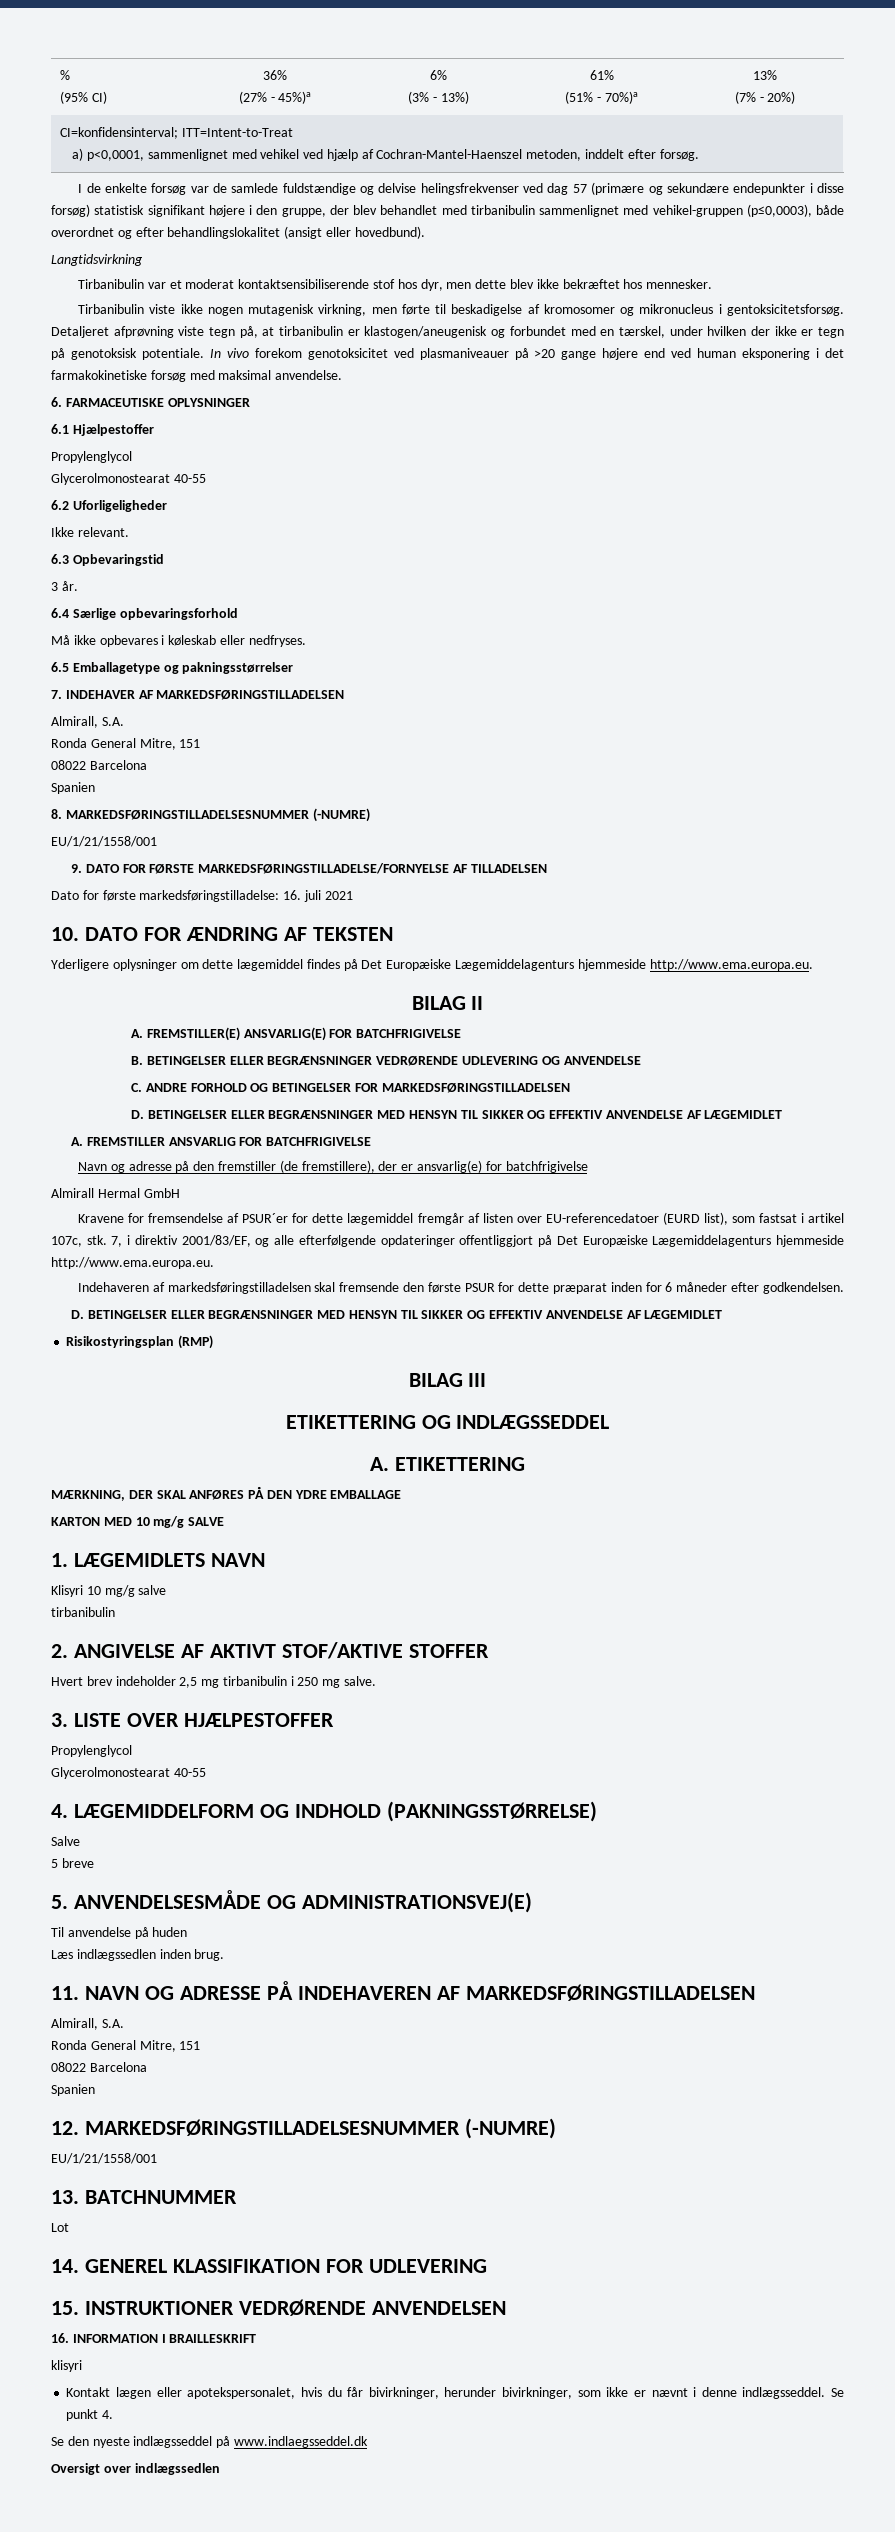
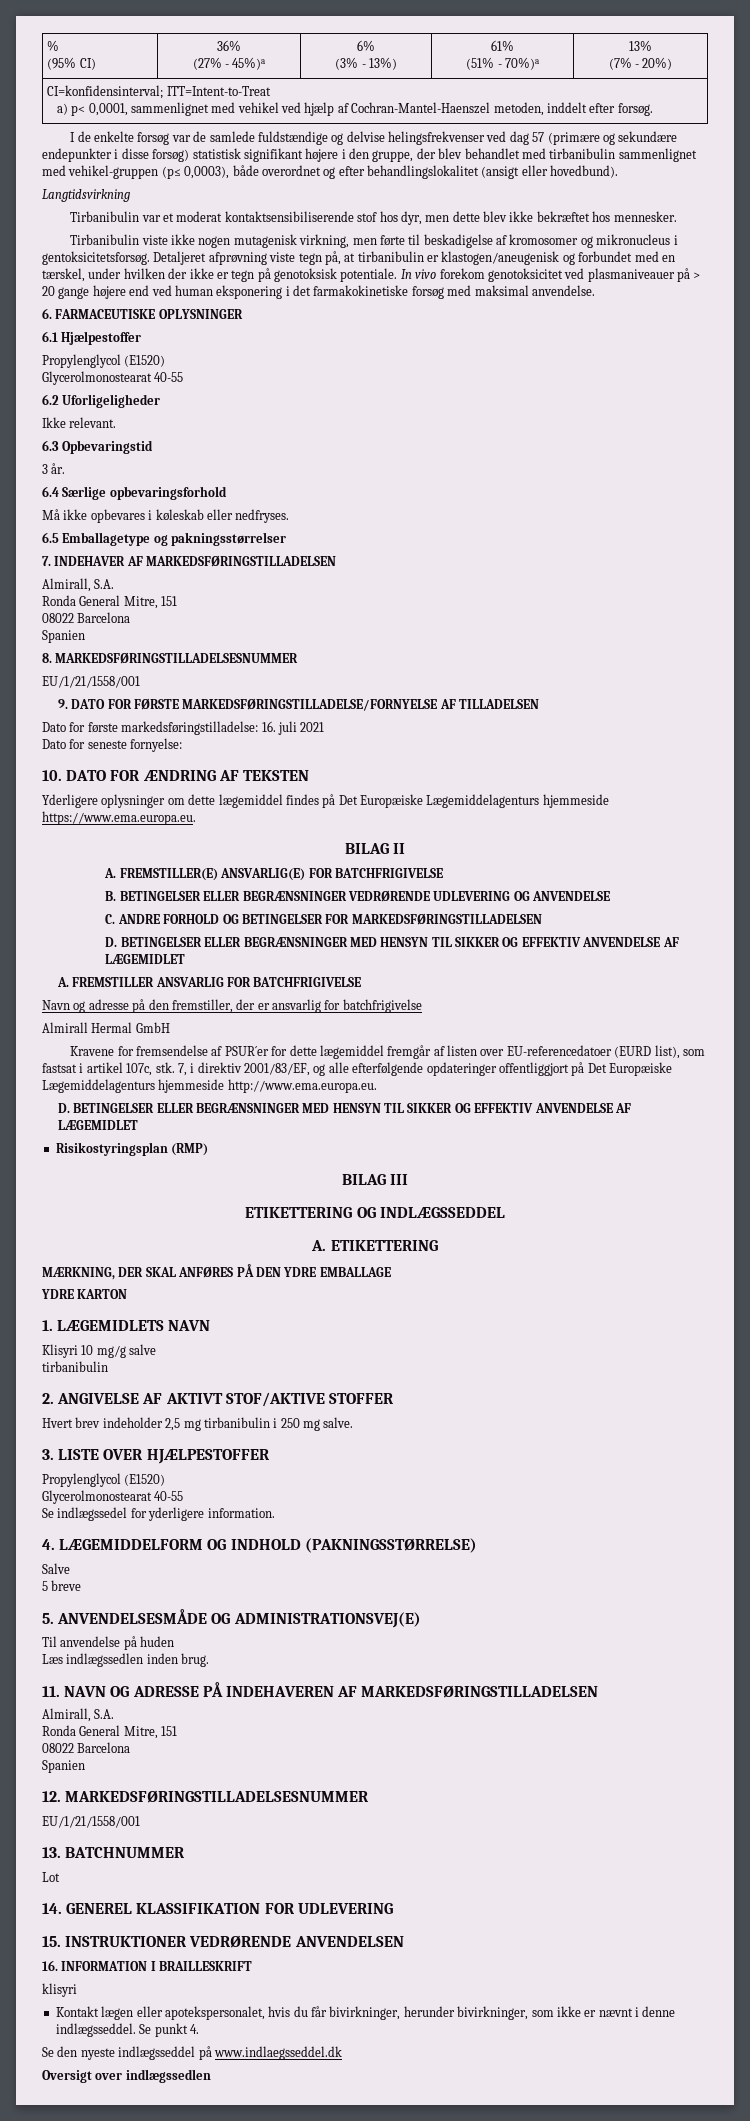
  CI=konfidensinterval; ITT=Intent-to-Treat
- a) p<0,0001, sammenlignet med vehikel ved hjælp af Cochran-Mantel-Haenszel metoden, inddelt efter forsøg.
+ a) p< 0,0001, sammenlignet med vehikel ved hjælp af Cochran-Mantel-Haenszel metoden, inddelt efter forsøg.
- I de enkelte forsøg var de samlede fuldstændige og delvise helingsfrekvenser ved dag 57 (primære og sekundære endepunkter i disse forsøg) statistisk signifikant højere i den gruppe, der blev behandlet med tirbanibulin sammenlignet med vehikel-gruppen (p≤0,0003), både overordnet og efter behandlingslokalitet (ansigt eller hovedbund).
+ I de enkelte forsøg var de samlede fuldstændige og delvise helingsfrekvenser ved dag 57 (primære og sekundære endepunkter i disse forsøg) statistisk signifikant højere i den gruppe, der blev behandlet med tirbanibulin sammenlignet med vehikel-gruppen (p≤ 0,0003), både overordnet og efter behandlingslokalitet (ansigt eller hovedbund).
- In vivo forekom genotoksicitet ved plasmaniveauer på >20 gange højere end ved human eksponering i det farmakokinetiske forsøg med maksimal anvendelse.
+ In vivo forekom genotoksicitet ved plasmaniveauer på > 20 gange højere end ved human eksponering i det farmakokinetiske forsøg med maksimal anvendelse.
  6.1 Hjælpestoffer
- Propylenglycol
+ Propylenglycol (E1520)
- 8. MARKEDSFØRINGSTILLADELSESNUMMER (-NUMRE)
+ 8. MARKEDSFØRINGSTILLADELSESNUMMER
+ Dato for seneste fornyelse:
- Yderligere oplysninger om dette lægemiddel findes på Det Europæiske Lægemiddelagenturs hjemmeside http://www.ema.europa.eu.
+ Yderligere oplysninger om dette lægemiddel findes på Det Europæiske Lægemiddelagenturs hjemmeside https://www.ema.europa.eu.
- Navn og adresse på den fremstiller (de fremstillere), der er ansvarlig(e) for batchfrigivelse
+ Navn og adresse på den fremstiller, der er ansvarlig for batchfrigivelse
- Indehaveren af markedsføringstilladelsen skal fremsende den første PSUR for dette præparat inden for 6 måneder efter godkendelsen.
- KARTON MED 10 mg/g SALVE
+ YDRE KARTON
  3. LISTE OVER HJÆLPESTOFFER
- Propylenglycol
+ Propylenglycol (E1520)
  Glycerolmonostearat 40-55
+ Se indlægssedel for yderligere information.
- 12. MARKEDSFØRINGSTILLADELSESNUMMER (-NUMRE)
+ 12. MARKEDSFØRINGSTILLADELSESNUMMER

